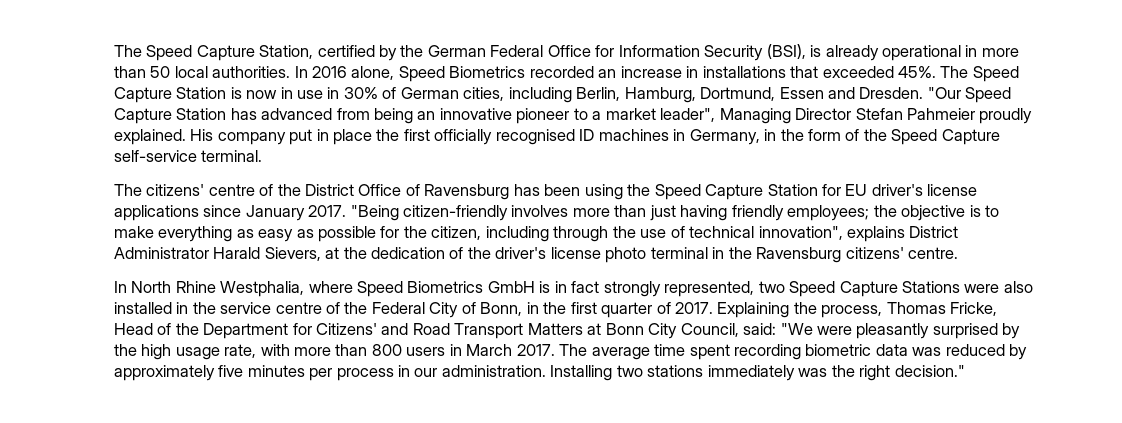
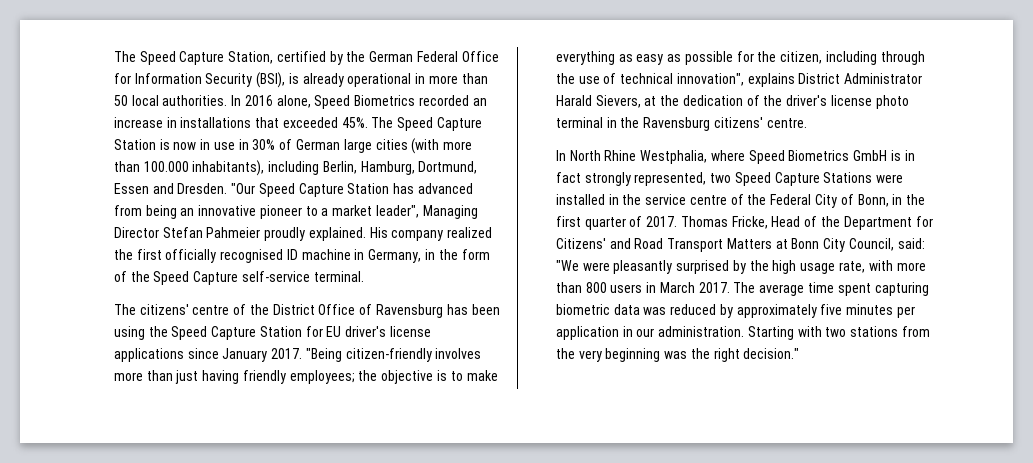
- The Speed Capture Station is now in use in 30% of German cities, including Berlin, Hamburg, Dortmund, Essen and Dresden.
+ The Speed Capture Station is now in use in 30% of German large cities (with more than 100.000 inhabitants), including Berlin, Hamburg, Dortmund, Essen and Dresden.
- His company put in place the first officially recognised ID machines in Germany, in the form of the Speed Capture self-service terminal.
+ His company realized the first officially recognised ID machine in Germany, in the form of the Speed Capture self-service terminal.
- In North Rhine Westphalia, where Speed Biometrics GmbH is in fact strongly represented, two Speed Capture Stations were also installed in the service centre of the Federal City of Bonn, in the first quarter of 2017.
+ In North Rhine Westphalia, where Speed Biometrics GmbH is in fact strongly represented, two Speed Capture Stations were installed in the service centre of the Federal City of Bonn, in the first quarter of 2017.
- Explaining the process, Thomas Fricke, Head of the Department for Citizens' and Road Transport Matters at Bonn City Council, said: "We were pleasantly surprised by the high usage rate, with more than 800 users in March 2017.
+ Thomas Fricke, Head of the Department for Citizens' and Road Transport Matters at Bonn City Council, said: "We were pleasantly surprised by the high usage rate, with more than 800 users in March 2017.
- The average time spent recording biometric data was reduced by approximately five minutes per process in our administration.
+ The average time spent capturing biometric data was reduced by approximately five minutes per application in our administration.
- Installing two stations immediately was the right decision."
+ Starting with two stations from the very beginning was the right decision."

